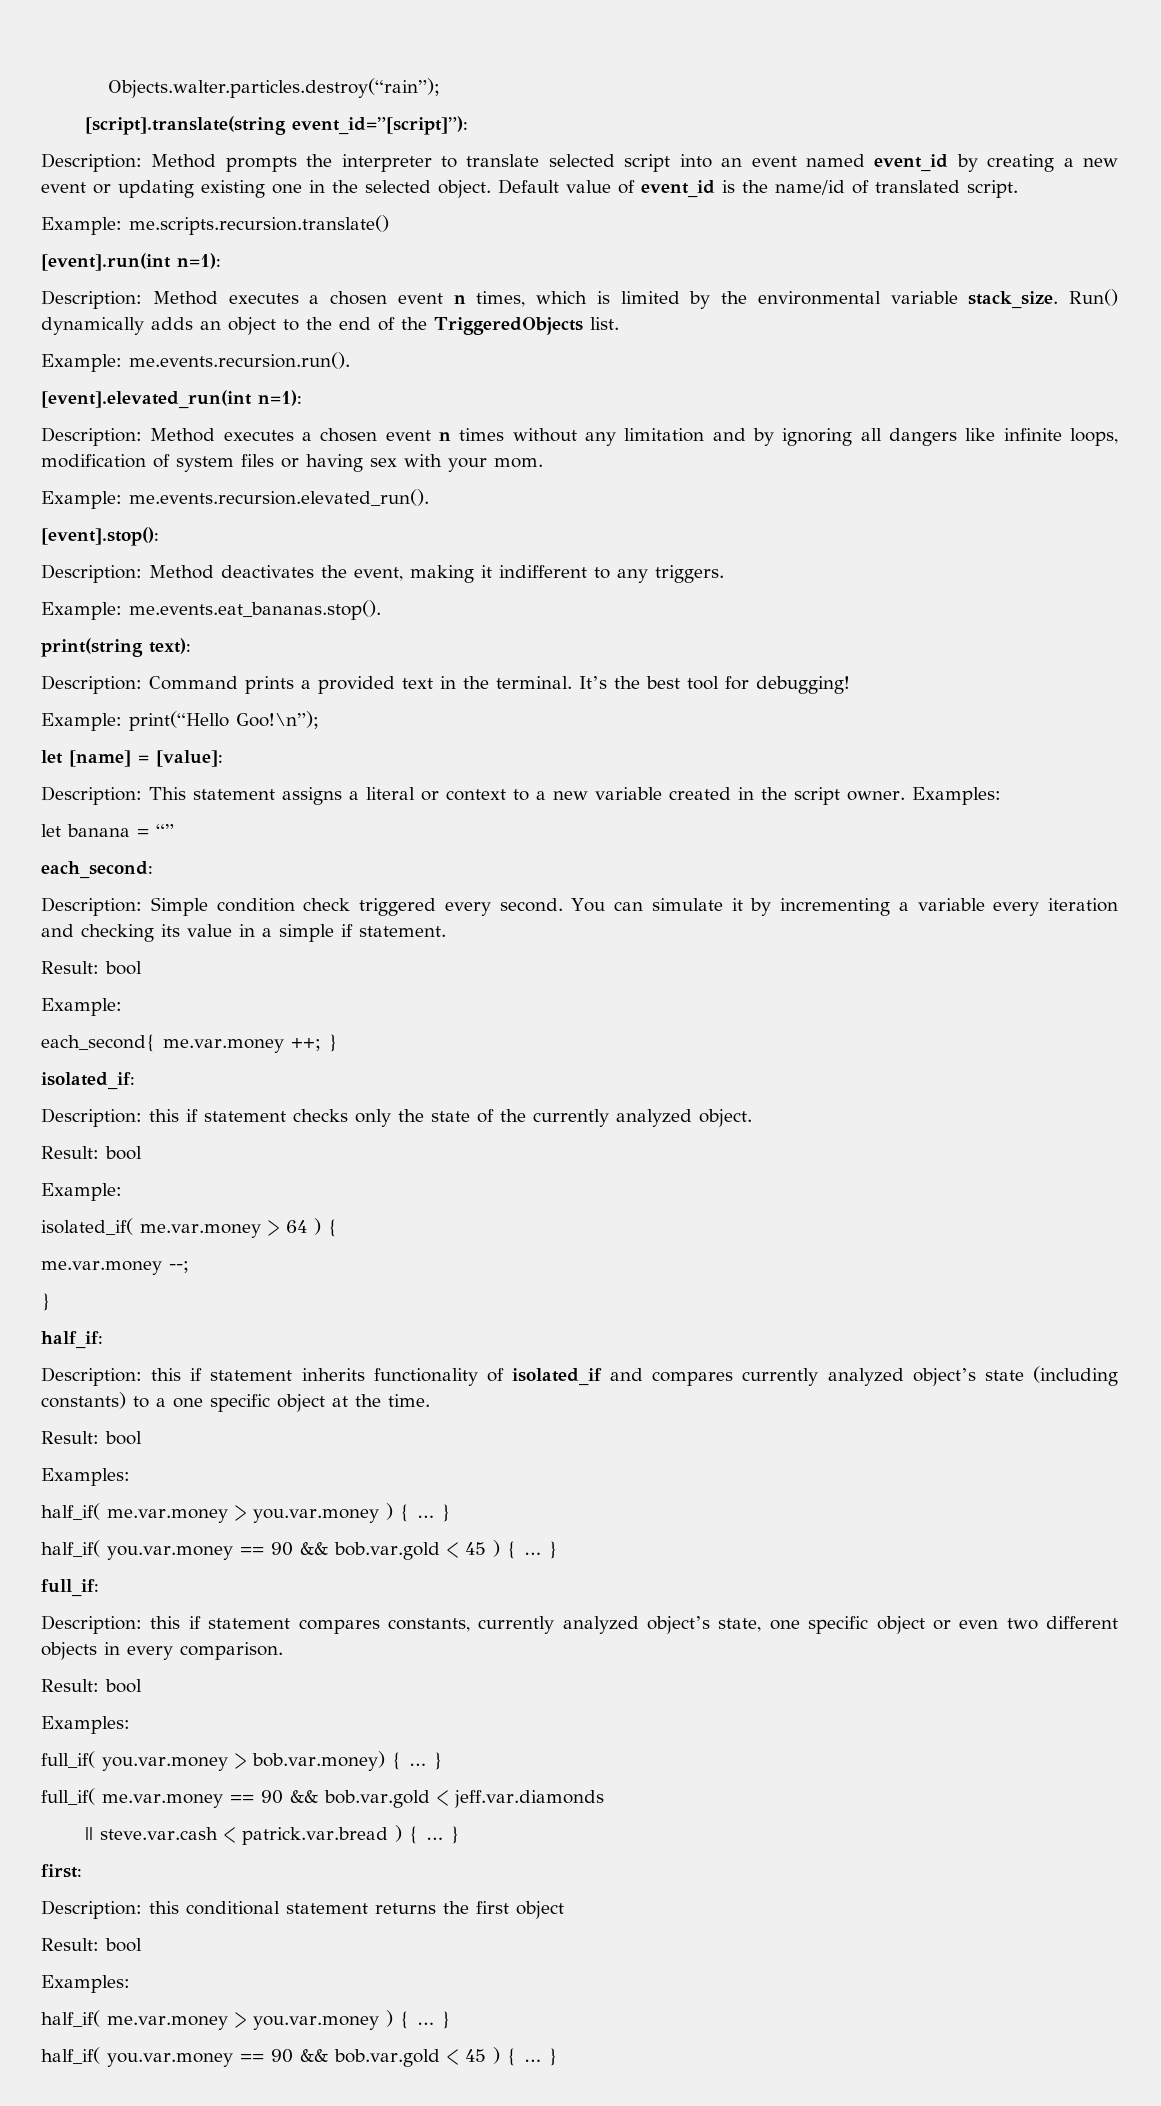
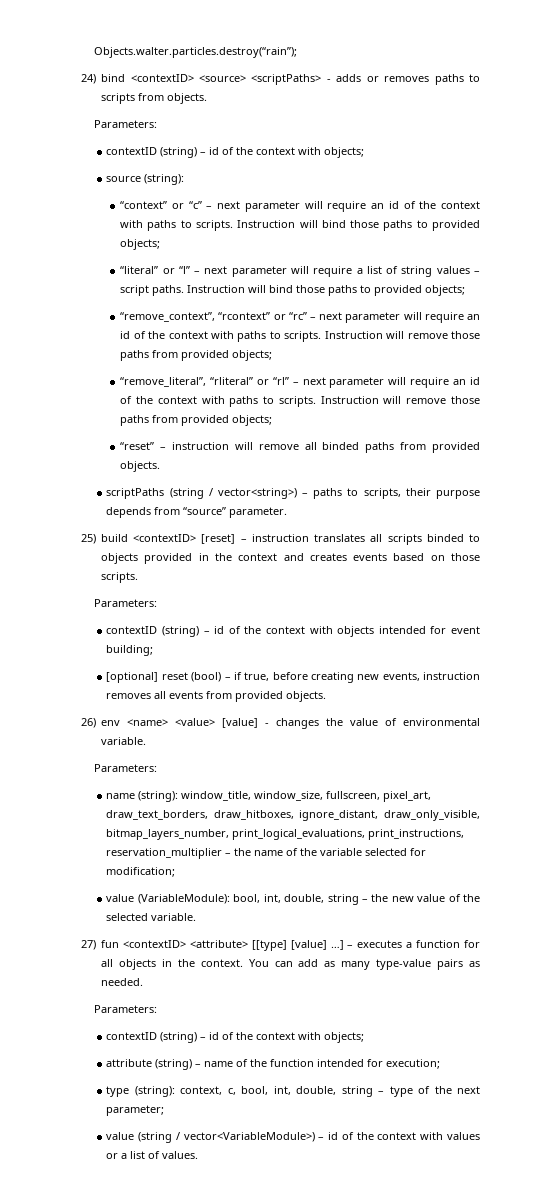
- [script].translate(string event_id=”[script]”):
- Description: Method prompts the interpreter to translate selected script into an event named event_id by creating a new event or updating existing one in the selected object. Default value of event_id is the name/id of translated script.
- Example: me.scripts.recursion.translate()
- [event].run(int n=1):
- Description: Method executes a chosen event n times, which is limited by the environmental variable stack_size. Run() dynamically adds an object to the end of the TriggeredObjects list.
- Example: me.events.recursion.run().
- [event].elevated_run(int n=1):
- Description: Method executes a chosen event n times without any limitation and by ignoring all dangers like infinite loops, modification of system files or having sex with your mom.
- Example: me.events.recursion.elevated_run().
- [event].stop():
- Description: Method deactivates the event, making it indifferent to any triggers.
- Example: me.events.eat_bananas.stop().
- print(string text):
- Description: Command prints a provided text in the terminal. It’s the best tool for debugging!
- Example: print(“Hello Goo!\n”);
- let [name] = [value]:
- Description: This statement assigns a literal or context to a new variable created in the script owner. Examples:
- let banana = “”
- each_second:
- Description: Simple condition check triggered every second. You can simulate it by incrementing a variable every iteration and checking its value in a simple if statement.
- Result: bool
- Example:
- each_second{ me.var.money ++; }
- isolated_if:
- Description: this if statement checks only the state of the currently analyzed object.
- Result: bool
- Example:
- isolated_if( me.var.money > 64 ) {
- me.var.money --;
- }
- half_if:
- Description: this if statement inherits functionality of isolated_if and compares currently analyzed object’s state (including constants) to a one specific object at the time.
- Result: bool
- Examples:
- half_if( me.var.money > you.var.money ) { … }
- half_if( you.var.money == 90 && bob.var.gold < 45 ) { … }
- full_if:
- Description: this if statement compares constants, currently analyzed object’s state, one specific object or even two different objects in every comparison.
- Result: bool
- Examples:
- full_if( you.var.money > bob.var.money) { … }
- full_if( me.var.money == 90 && bob.var.gold < jeff.var.diamonds
- || steve.var.cash < patrick.var.bread ) { … }
- first:
- Description: this conditional statement returns the first object
- Result: bool
- Examples:
- half_if( me.var.money > you.var.money ) { … }
- half_if( you.var.money == 90 && bob.var.gold < 45 ) { … }
+ 24) bind <contextID> <source> <scriptPaths> - adds or removes paths to scripts from objects.
+ Parameters:
+ contextID (string) – id of the context with objects;
+ source (string):
+ “context” or “c” – next parameter will require an id of the context with paths to scripts. Instruction will bind those paths to provided objects;
+ “literal” or “l” – next parameter will require a list of string values – script paths. Instruction will bind those paths to provided objects;
+ “remove_context”, “rcontext” or “rc” – next parameter will require an id of the context with paths to scripts. Instruction will remove those paths from provided objects;
+ “remove_literal”, “rliteral” or “rl” – next parameter will require an id of the context with paths to scripts. Instruction will remove those paths from provided objects;
+ “reset” – instruction will remove all binded paths from provided objects.
+ scriptPaths (string / vector<string>) – paths to scripts, their purpose depends from “source” parameter.
+ 25) build <contextID> [reset] – instruction translates all scripts binded to objects provided in the context and creates events based on those scripts.
+ Parameters:
+ contextID (string) – id of the context with objects intended for event building;
+ [optional] reset (bool) – if true, before creating new events, instruction removes all events from provided objects.
+ 26) env <name> <value> [value] - changes the value of environmental variable.
+ Parameters:
+ name (string): window_title, window_size, fullscreen, pixel_art, draw_text_borders, draw_hitboxes, ignore_distant, draw_only_visible, bitmap_layers_number, print_logical_evaluations, print_instructions, reservation_multiplier – the name of the variable selected for modification;
+ value (VariableModule): bool, int, double, string – the new value of the selected variable.
+ 27) fun <contextID> <attribute> [[type] [value] …] – executes a function for all objects in the context. You can add as many type-value pairs as needed.
+ Parameters:
+ contextID (string) – id of the context with objects;
+ attribute (string) – name of the function intended for execution;
+ type (string): context, c, bool, int, double, string – type of the next parameter;
+ value (string / vector<VariableModule>) – id of the context with values or a list of values.

